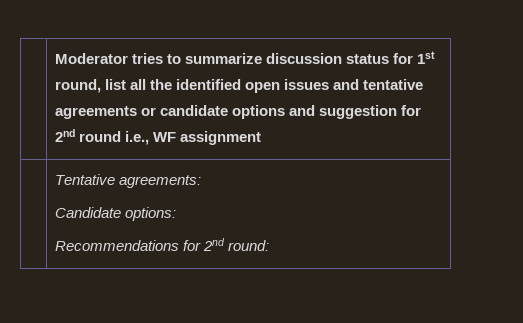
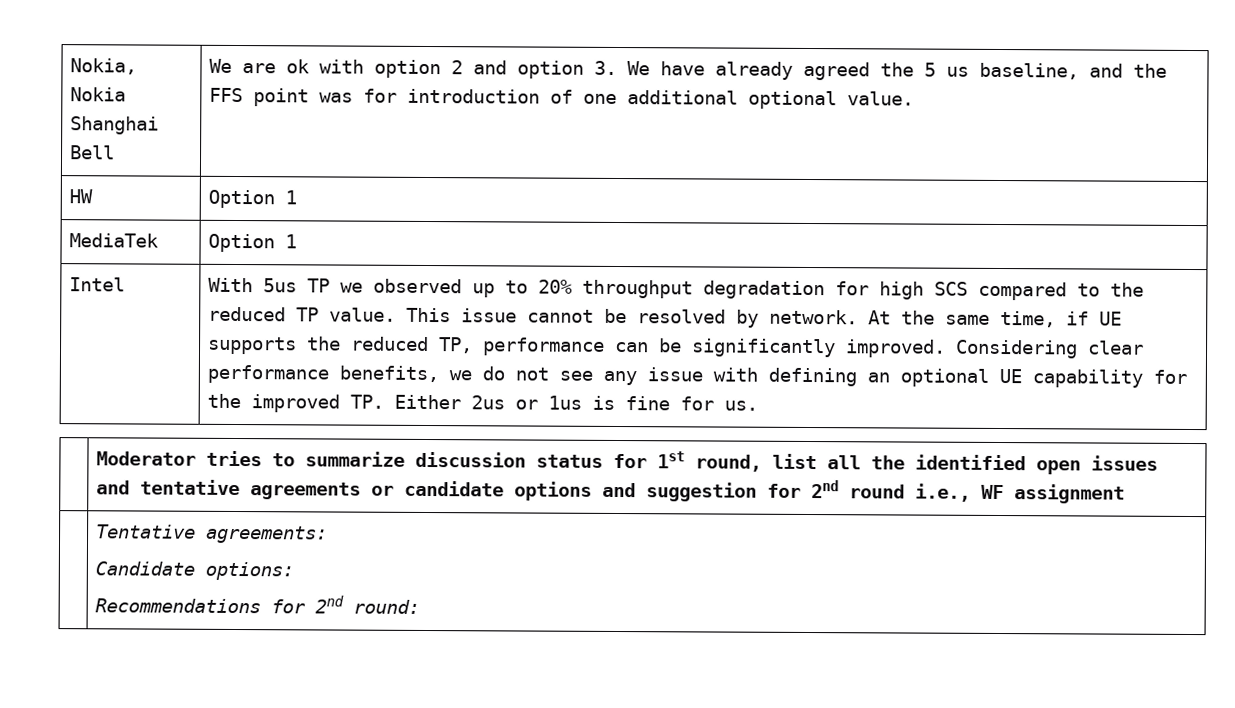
+ Nokia, Nokia Shanghai Bell | We are ok with option 2 and option 3. We have already agreed the 5 us baseline, and the FFS point was for introduction of one additional optional value.
+ HW | Option 1
+ MediaTek | Option 1
+ Intel | With 5us TP we observed up to 20% throughput degradation for high SCS compared to the reduced TP value. This issue cannot be resolved by network. At the same time, if UE supports the reduced TP, performance can be significantly improved. Considering clear performance benefits, we do not see any issue with defining an optional UE capability for the improved TP. Either 2us or 1us is fine for us.

